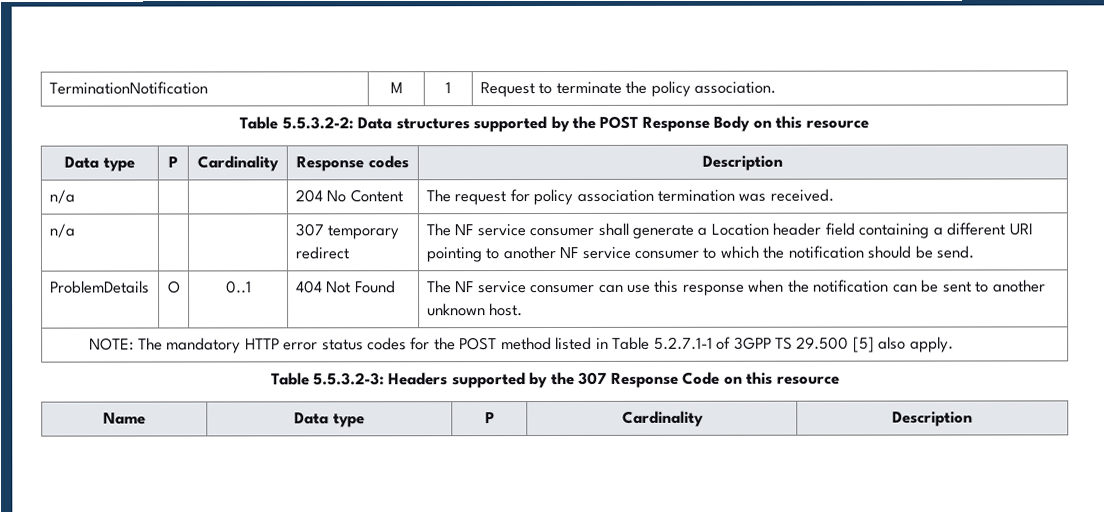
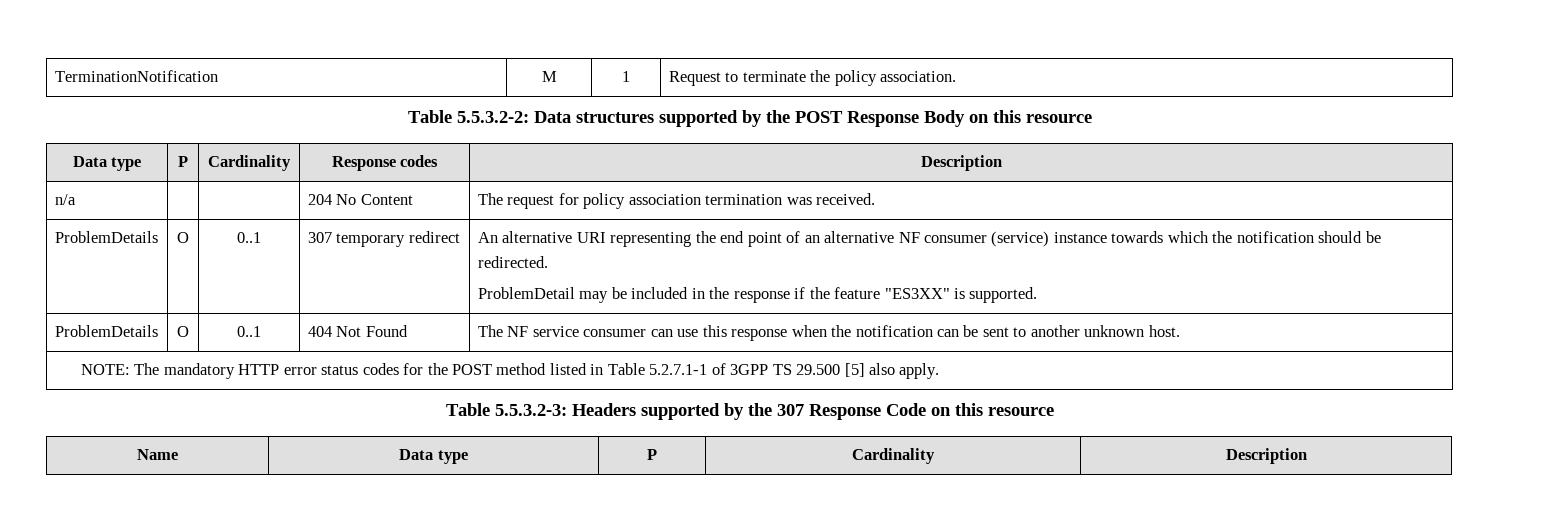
- n/a | | | 307 temporary redirect | The NF service consumer shall generate a Location header field containing a different URI pointing to another NF service consumer to which the notification should be send.
+ ProblemDetails | O | 0..1 | 307 temporary redirect | An alternative URI representing the end point of an alternative NF consumer (service) instance towards which the notification should be redirected.
+ ProblemDetail may be included in the response if the feature "ES3XX" is supported.

